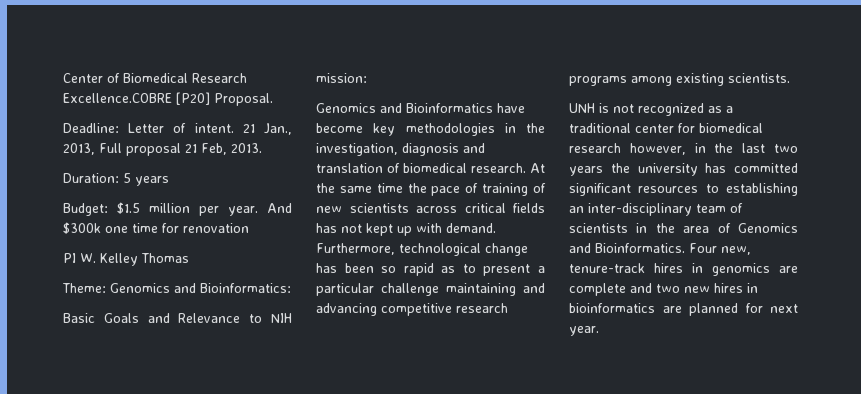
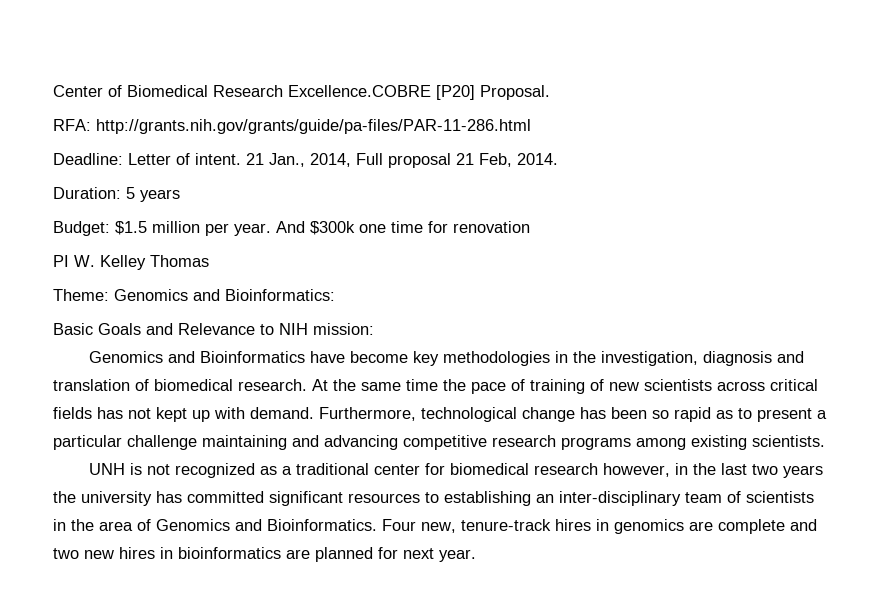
+ RFA: http://grants.nih.gov/grants/guide/pa-files/PAR-11-286.html
- 21 Jan., 2013, Full proposal 21 Feb, 2013.
+ 21 Jan., 2014, Full proposal 21 Feb, 2014.

